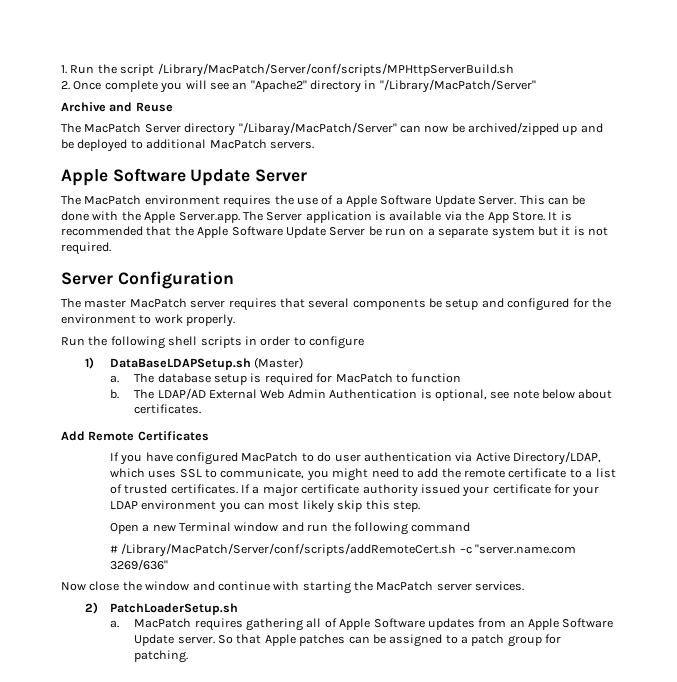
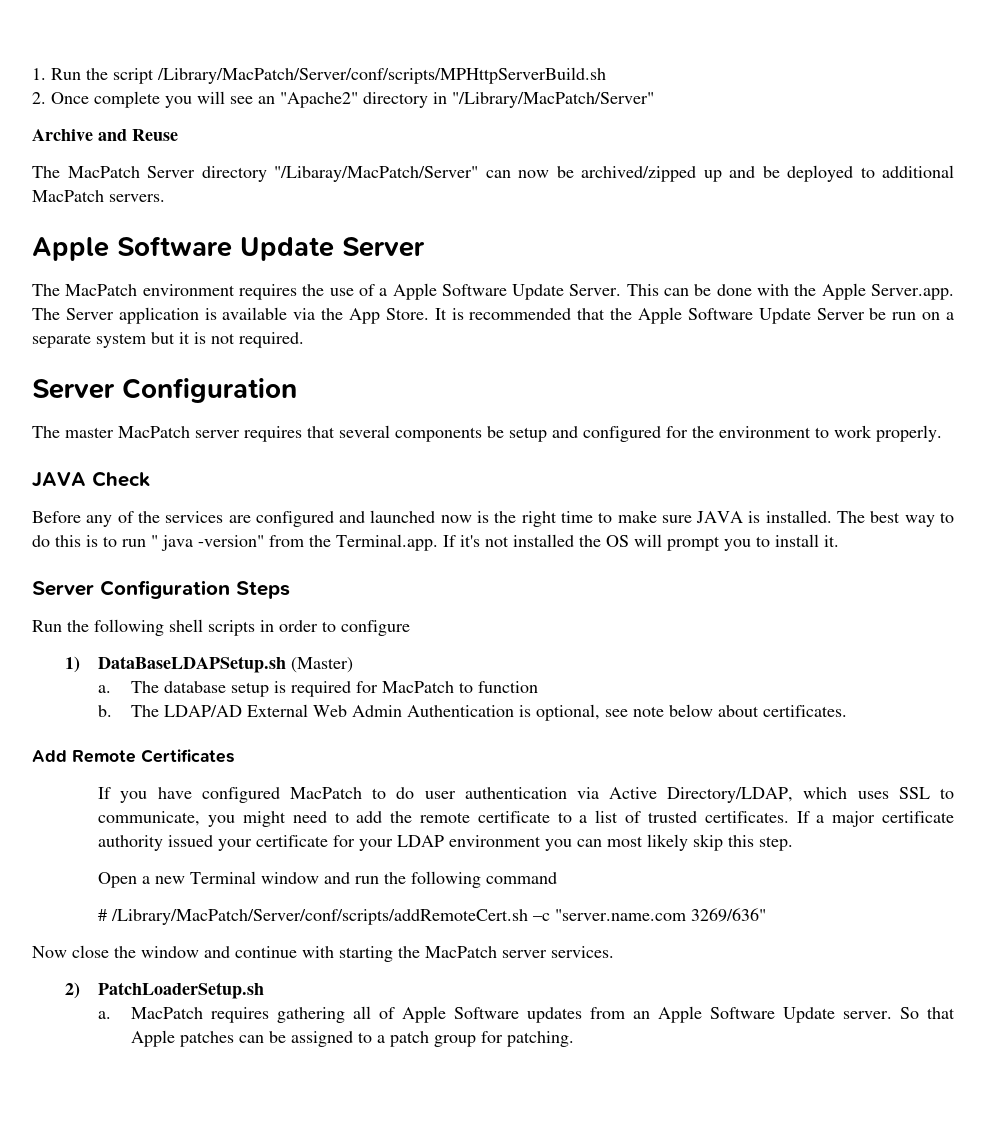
+ JAVA Check
+ Before any of the services are configured and launched now is the right time to make sure JAVA is installed. The best way to do this is to run " java -version" from the Terminal.app. If it's not installed the OS will prompt you to install it.
+ Server Configuration Steps

